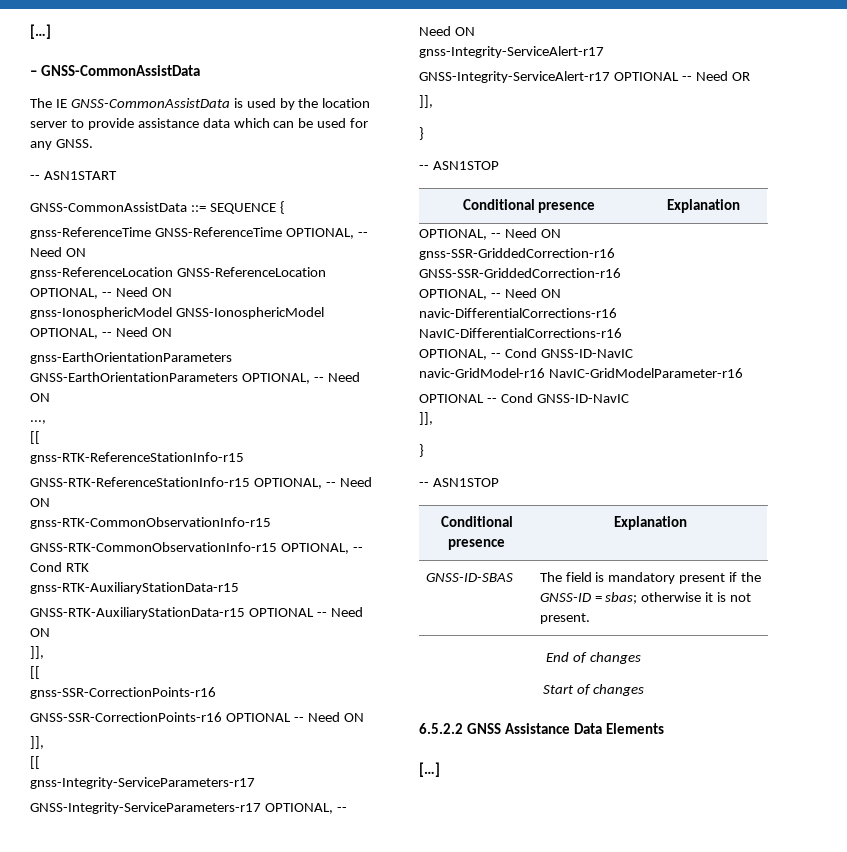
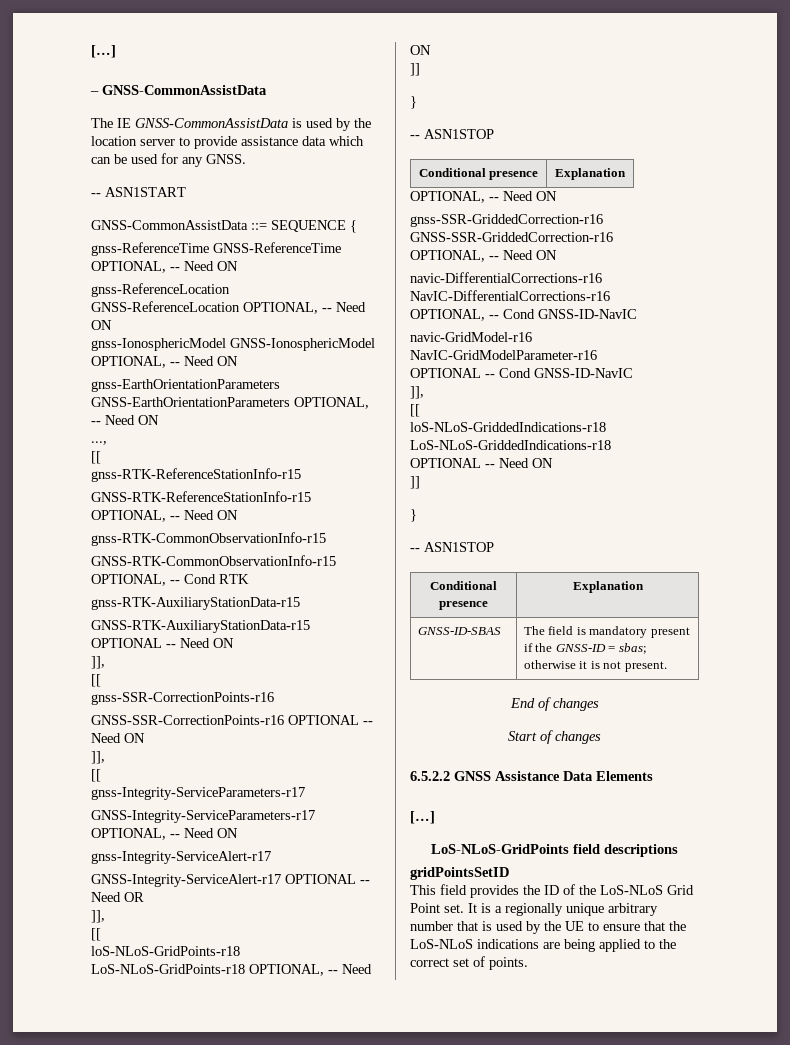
  GNSS-Integrity-ServiceAlert-r17 OPTIONAL -- Need OR
  ]],
+ [[
+ loS-NLoS-GridPoints-r18 LoS-NLoS-GridPoints-r18 OPTIONAL, -- Need ON
+ ]]
  OPTIONAL -- Cond GNSS-ID-NavIC
  ]],
+ [[
+ loS-NLoS-GriddedIndications-r18 LoS-NLoS-GriddedIndications-r18
+ OPTIONAL -- Need ON
+ ]]
+ LoS-NLoS-GridPoints field descriptions
+ gridPointsSetID
+ This field provides the ID of the LoS-NLoS Grid Point set. It is a regionally unique arbitrary number that is used by the UE to ensure that the LoS-NLoS indications are being applied to the correct set of points.

